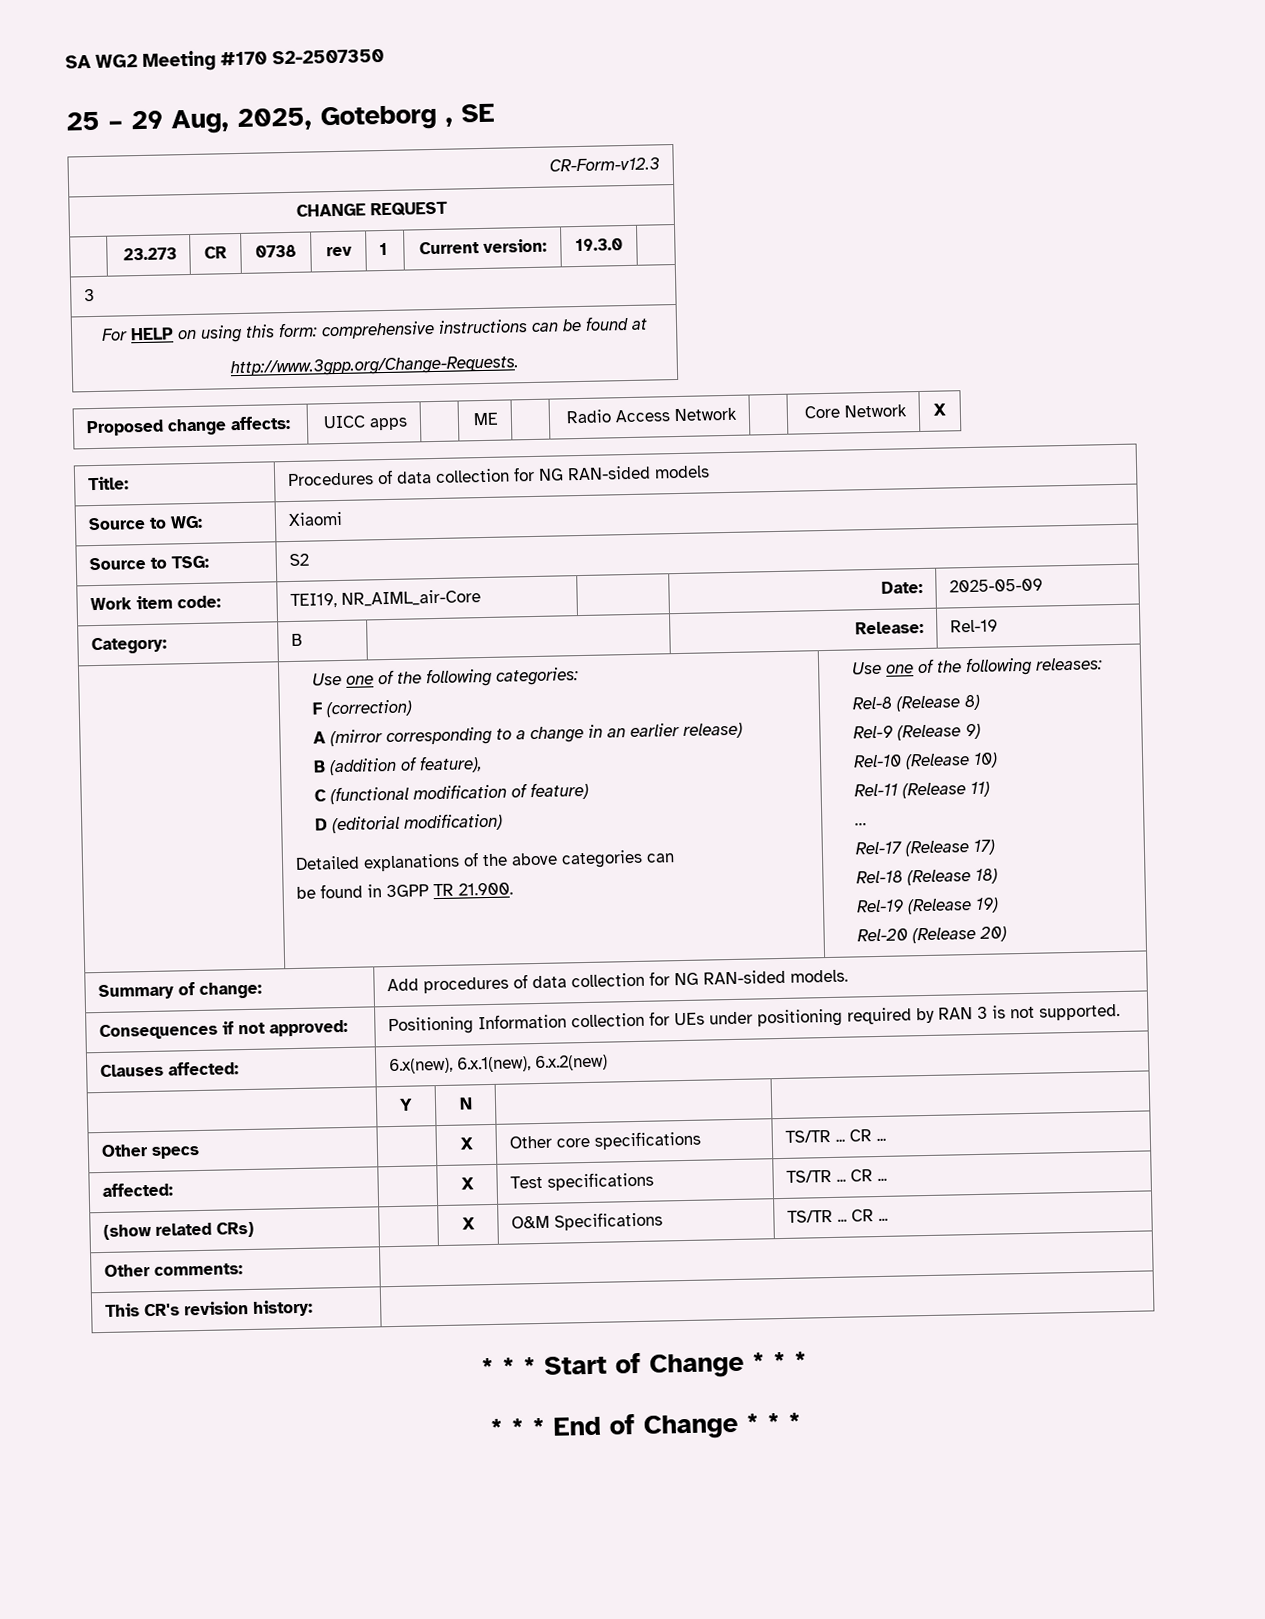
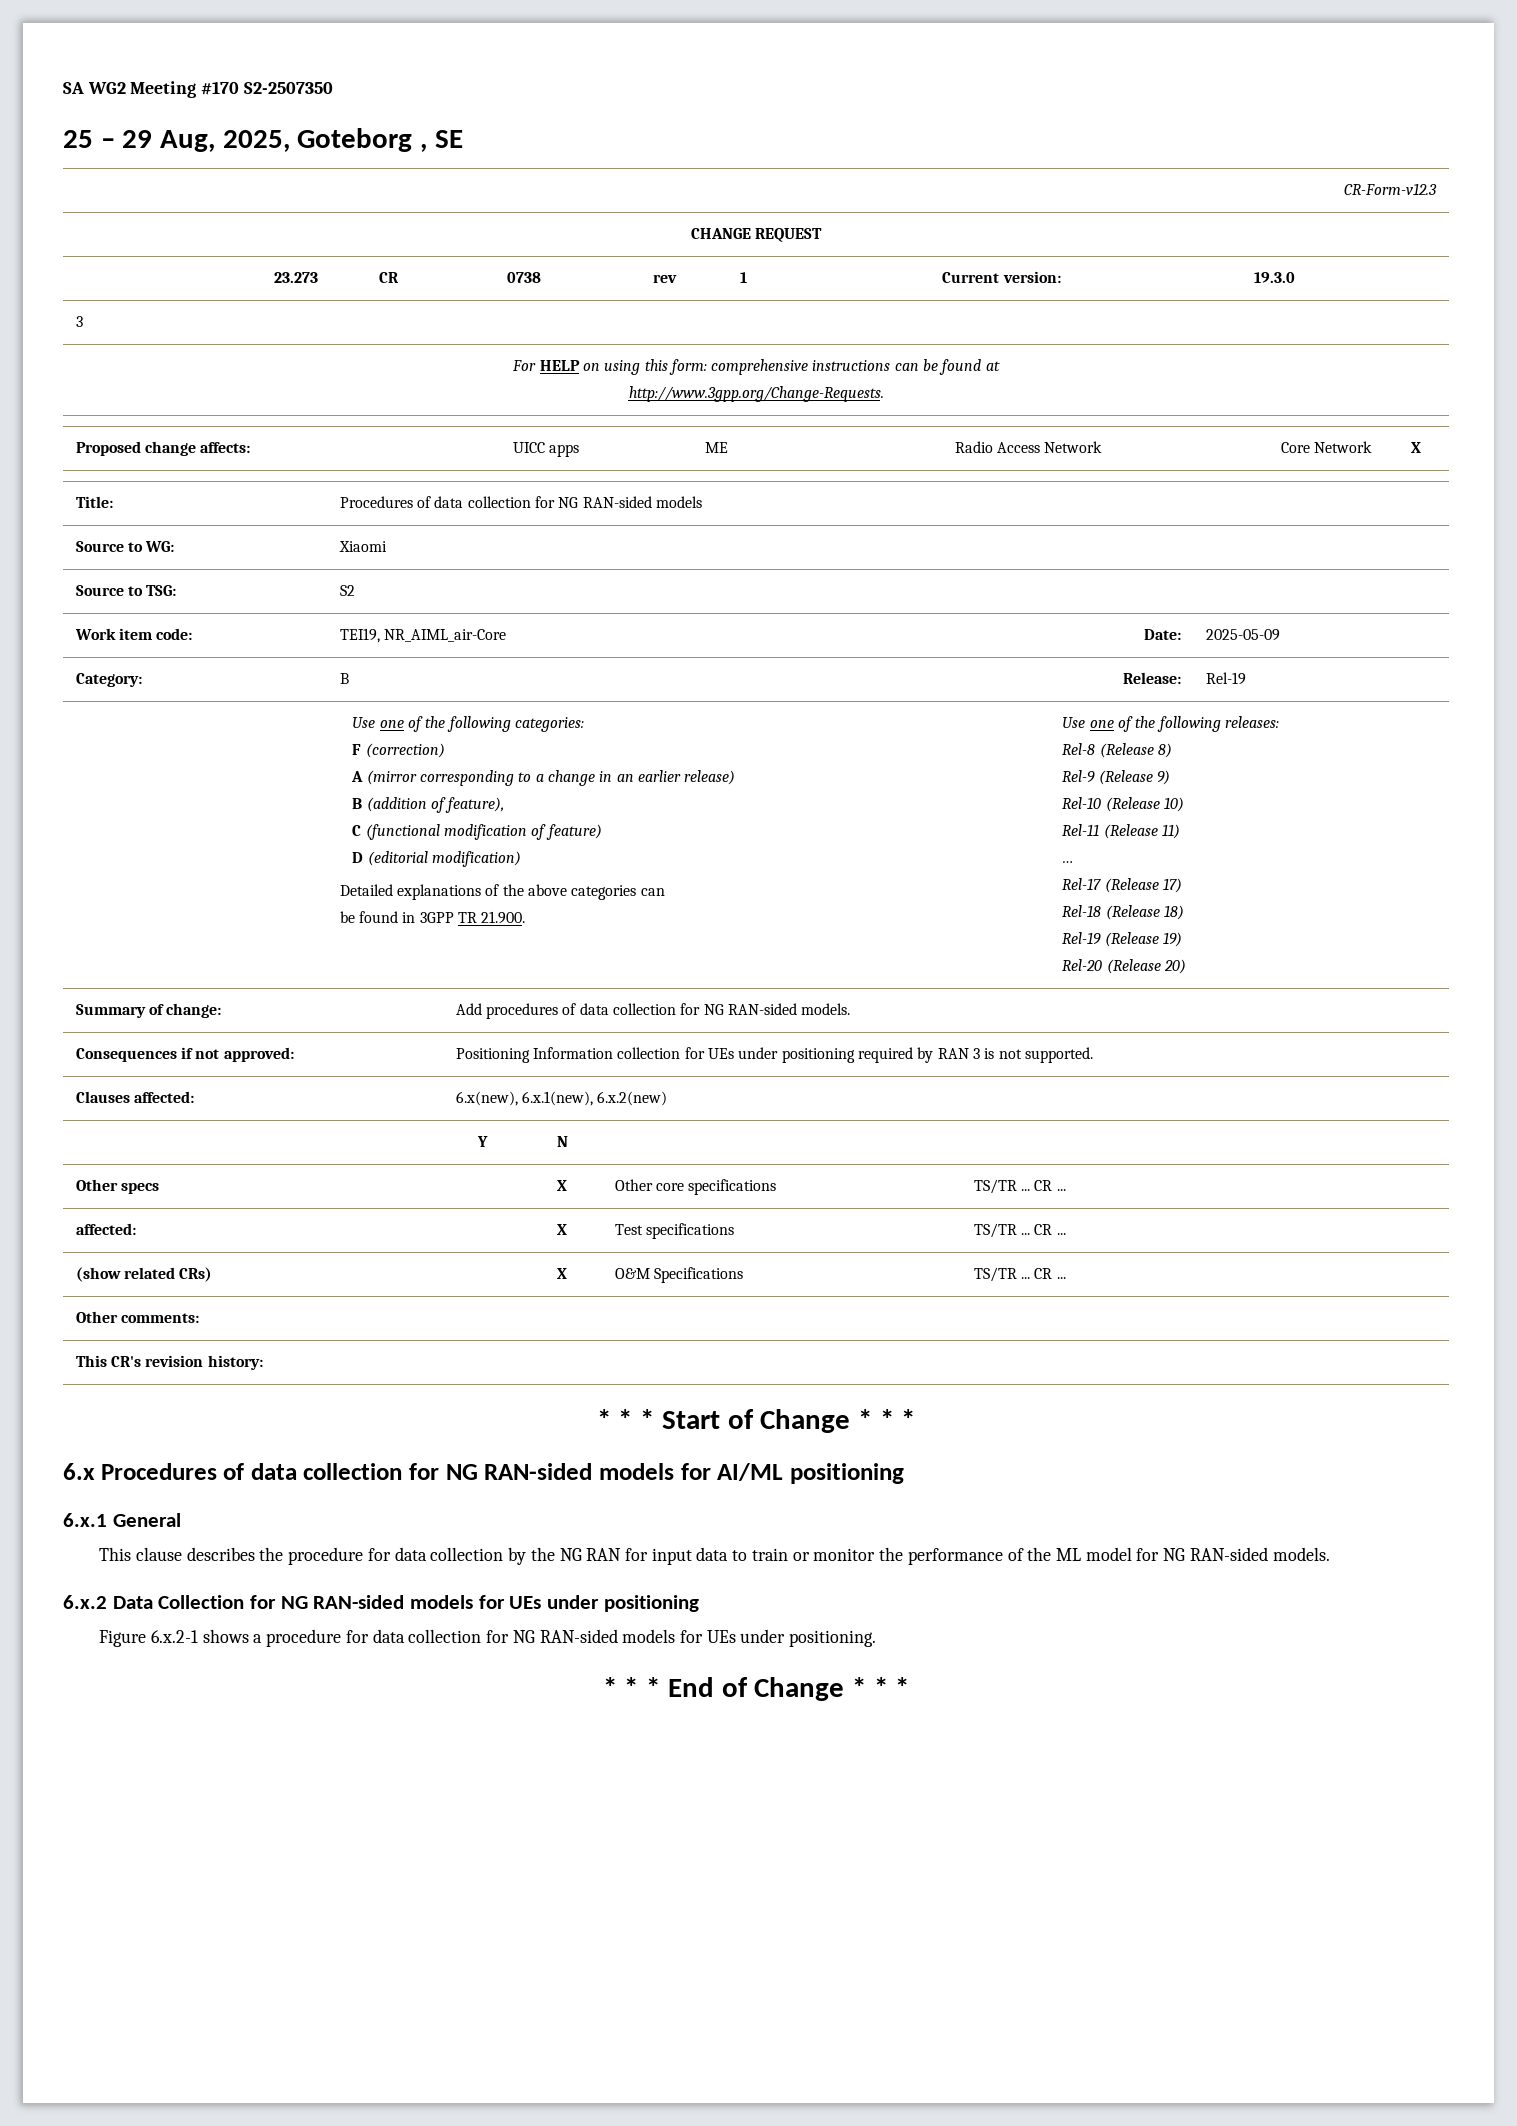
+ 6.x Procedures of data collection for NG RAN-sided models for AI/ML positioning
+ 6.x.1 General
+ This clause describes the procedure for data collection by the NG RAN for input data to train or monitor the performance of the ML model for NG RAN-sided models.
+ 6.x.2 Data Collection for NG RAN-sided models for UEs under positioning
+ Figure 6.x.2-1 shows a procedure for data collection for NG RAN-sided models for UEs under positioning.

